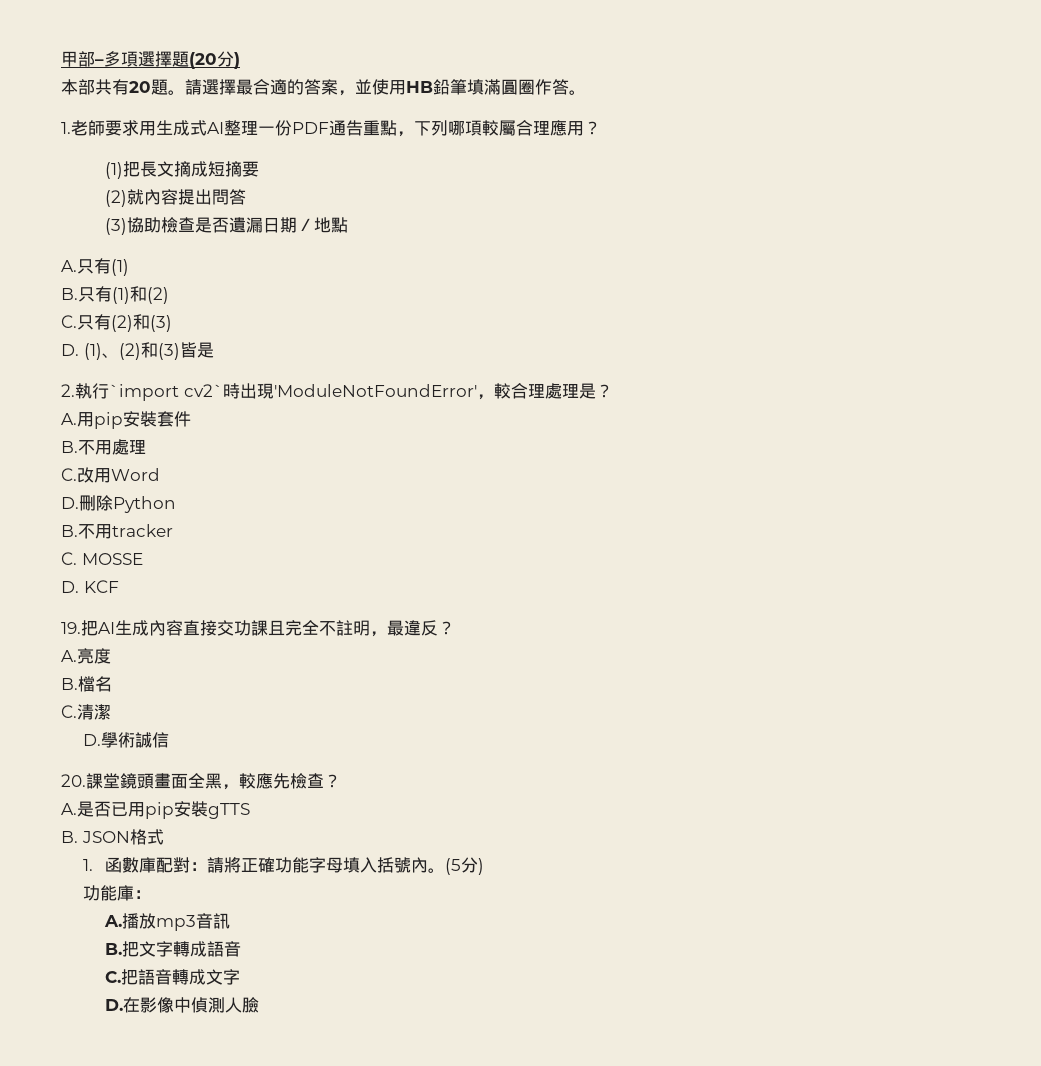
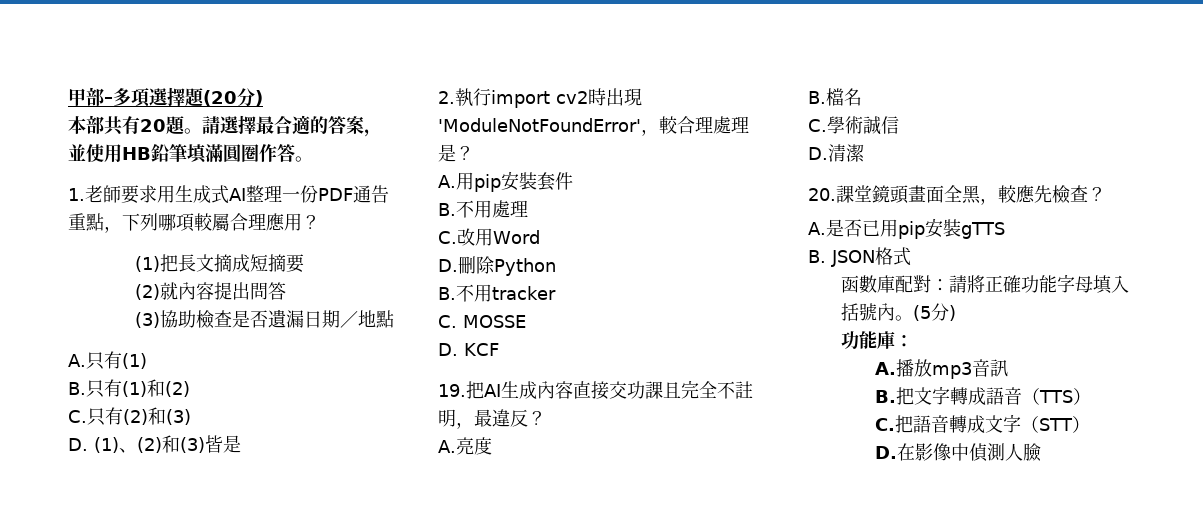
- 2.執行`import cv2`時出現'ModuleNotFoundError'，較合理處理是？
+ 2.執行import cv2時出現'ModuleNotFoundError'，較合理處理是？
- C.清潔
- D.學術誠信
+ C.學術誠信
+ D.清潔
- 1.函數庫配對：請將正確功能字母填入括號內。
+ 函數庫配對：請將正確功能字母填入括號內。
- B.把文字轉成語音
+ B.把文字轉成語音（TTS）
- C.把語音轉成文字
+ C.把語音轉成文字（STT）

